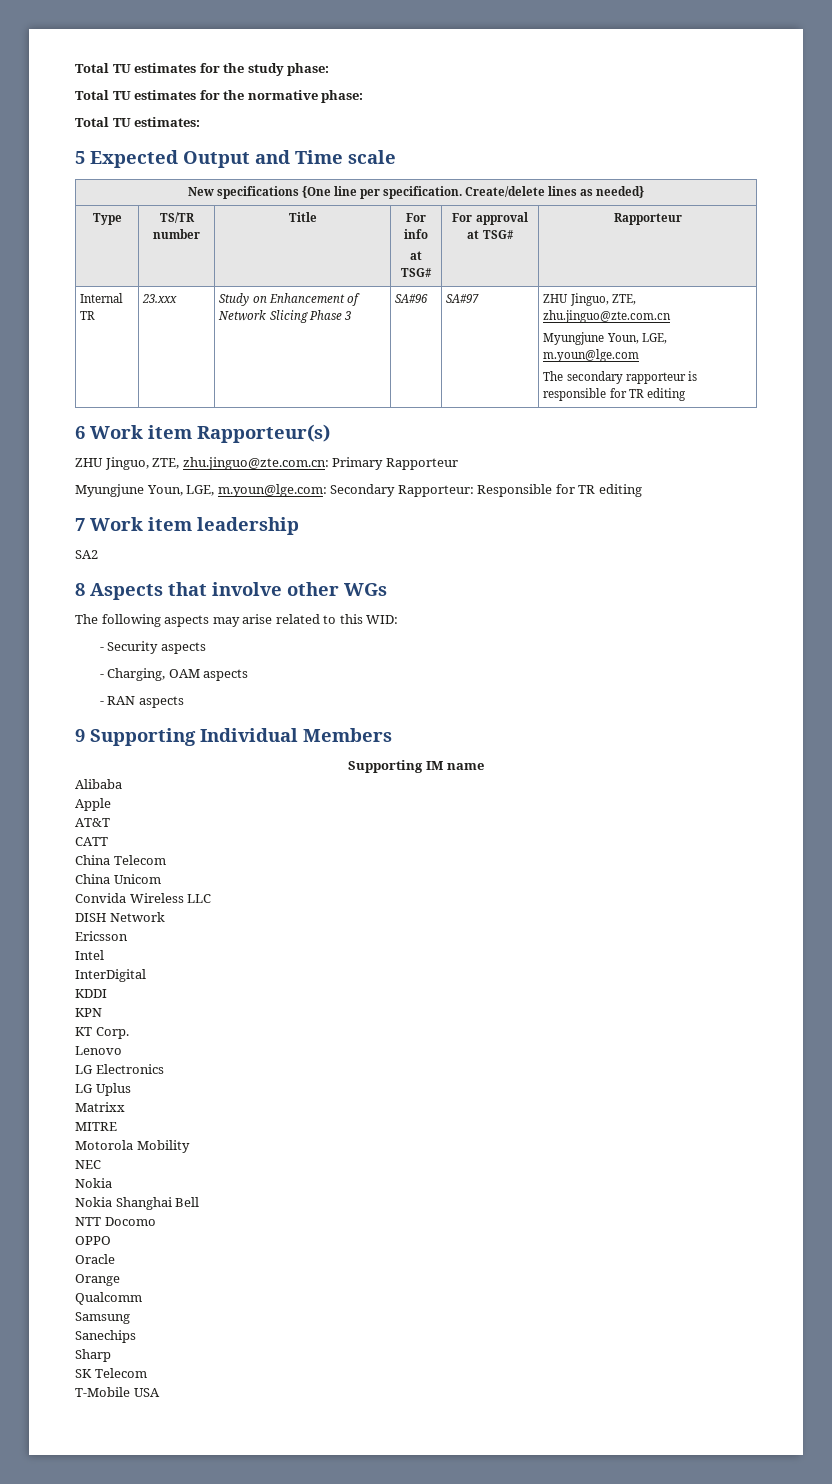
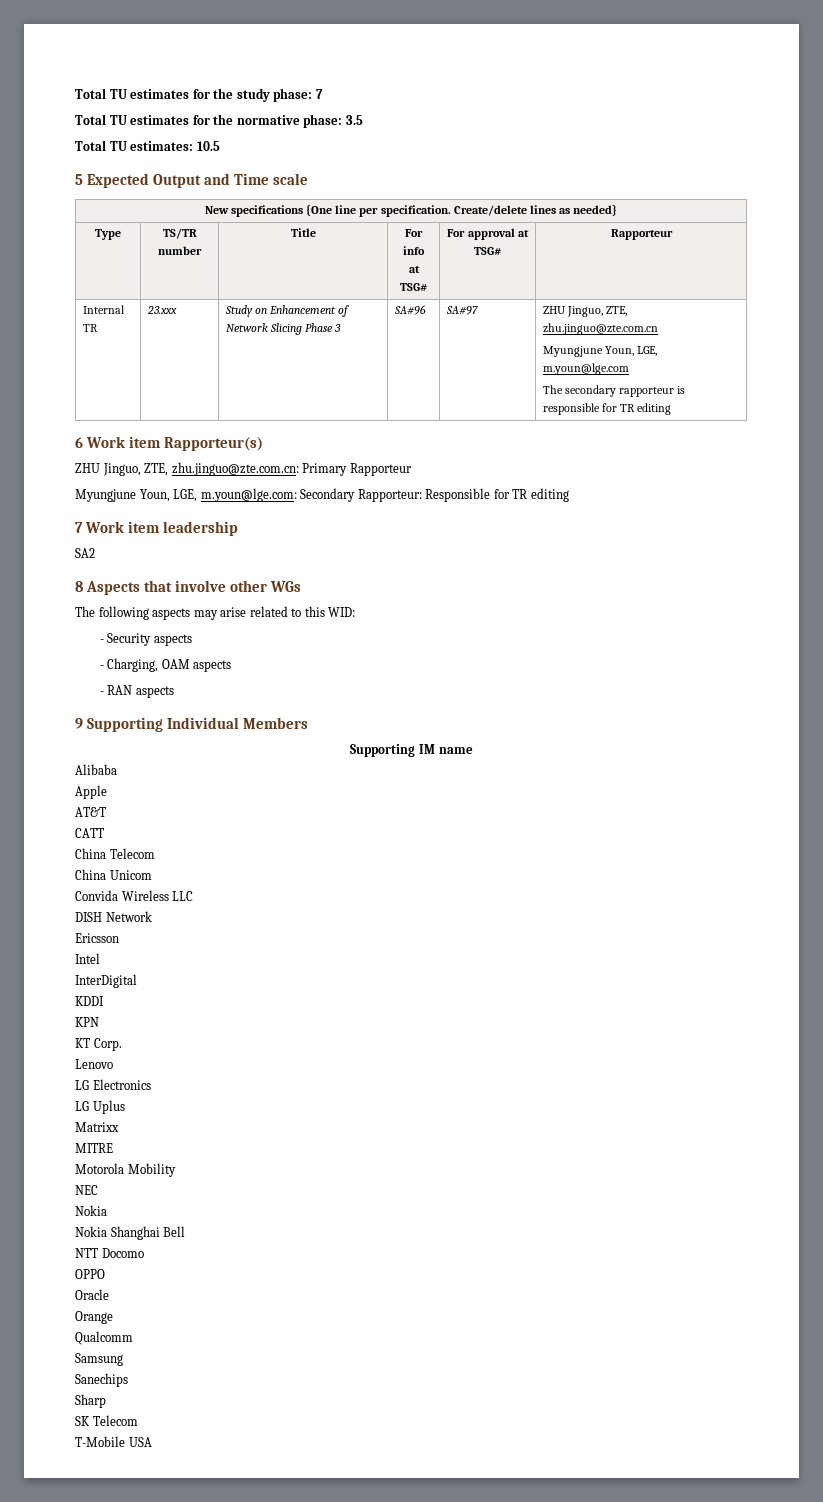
- Total TU estimates for the study phase:
+ Total TU estimates for the study phase: 7
- Total TU estimates for the normative phase:
+ Total TU estimates for the normative phase: 3.5
- Total TU estimates:
+ Total TU estimates: 10.5

